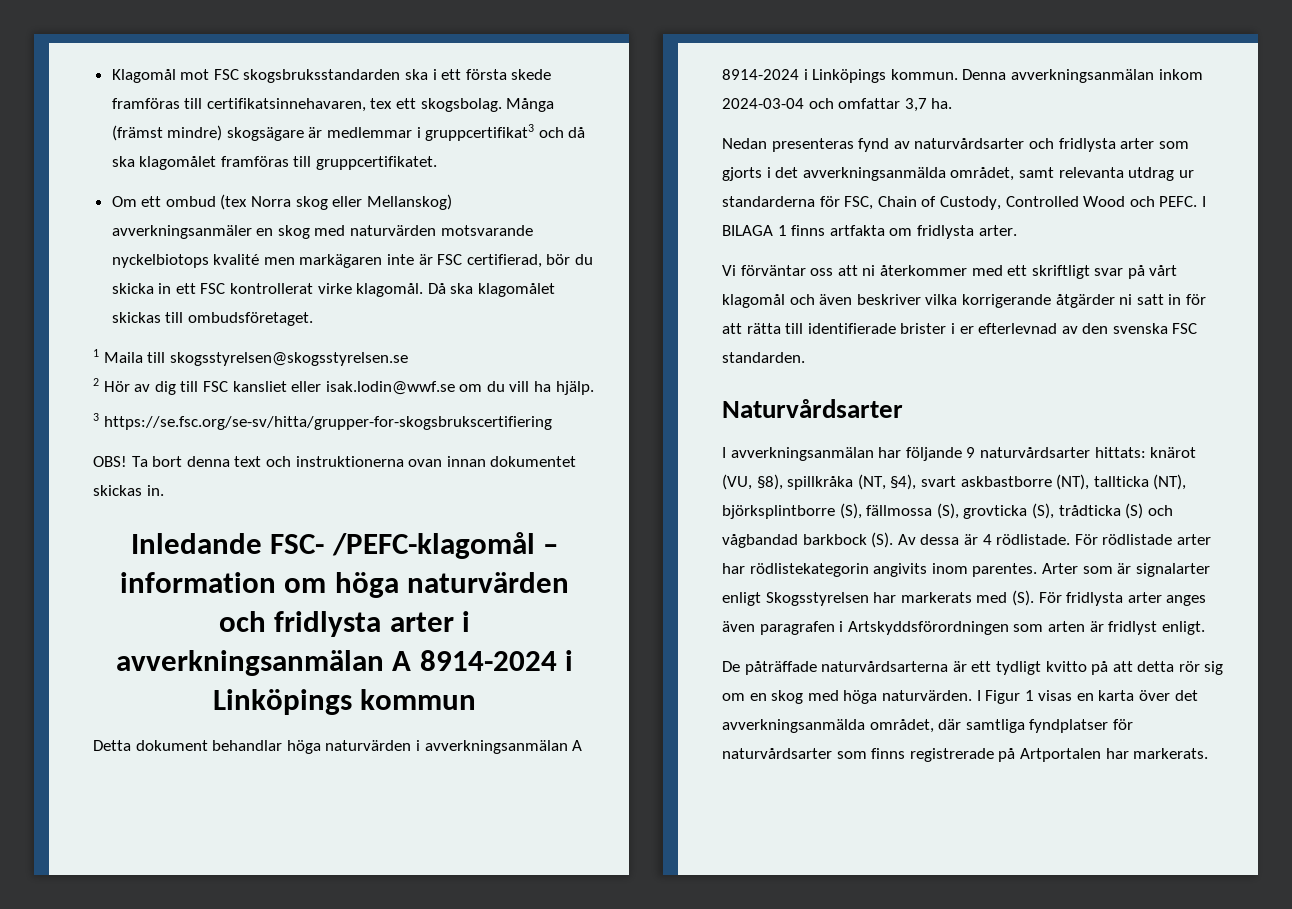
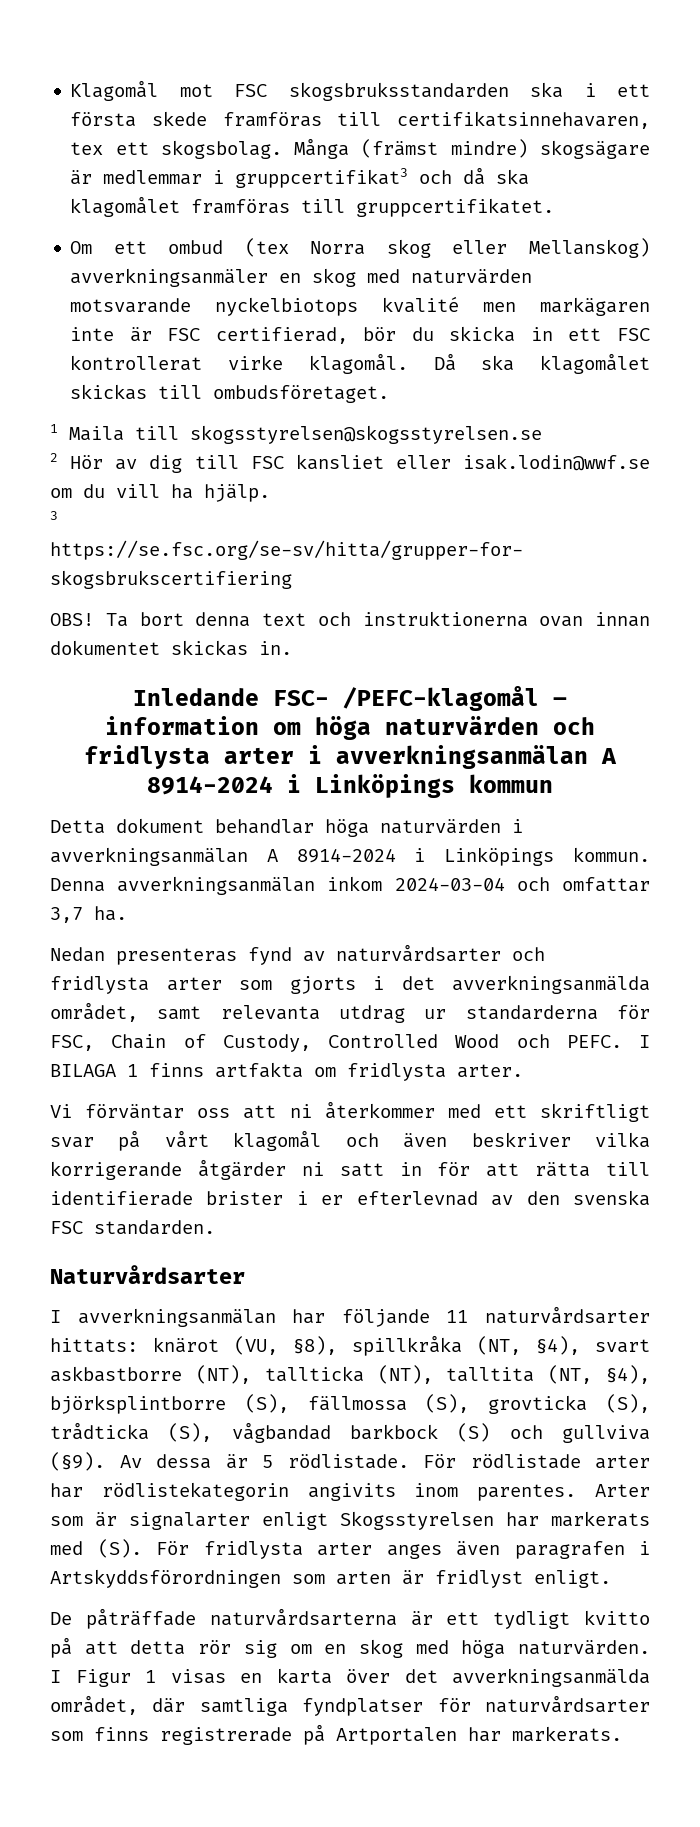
- I avverkningsanmälan har följande 9 naturvårdsarter hittats: knärot (VU, §8), spillkråka (NT, §4), svart askbastborre (NT), tallticka (NT), björksplintborre (S), fällmossa (S), grovticka (S), trådticka (S) och vågbandad barkbock (S). Av dessa är 4 rödlistade.
+ I avverkningsanmälan har följande 11 naturvårdsarter hittats: knärot (VU, §8), spillkråka (NT, §4), svart askbastborre (NT), tallticka (NT), talltita (NT, §4), björksplintborre (S), fällmossa (S), grovticka (S), trådticka (S), vågbandad barkbock (S) och gullviva (§9). Av dessa är 5 rödlistade.

